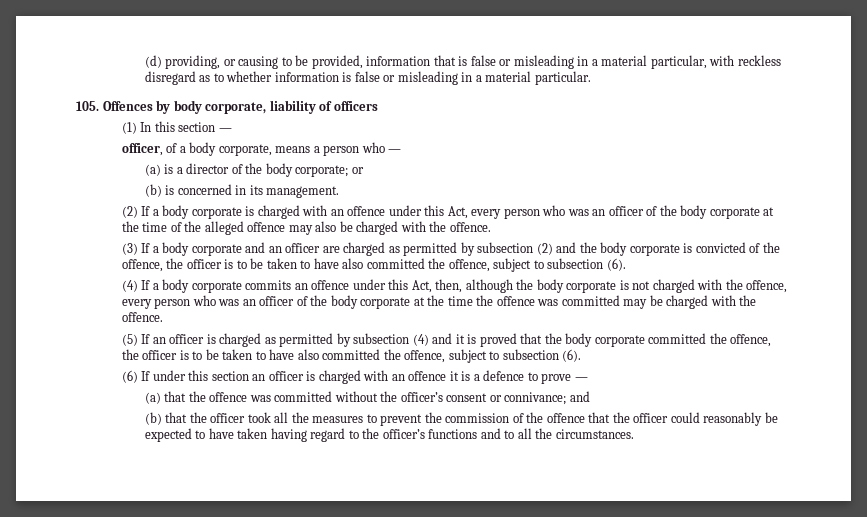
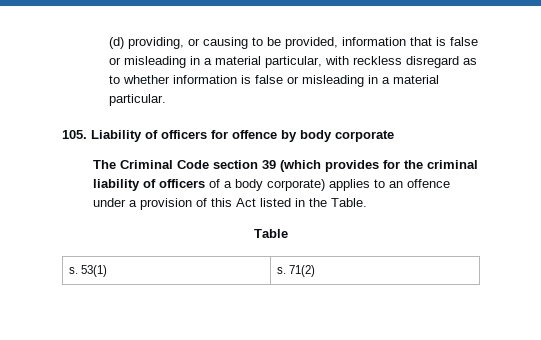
- 105. Offences by body corporate, liability of officers
- (1) In this section —
- officer, of a body corporate, means a person who —
- (a) is a director of the body corporate; or
- (b) is concerned in its management.
- (2) If a body corporate is charged with an offence under this Act, every person who was an officer of the body corporate at the time of the alleged offence may also be charged with the offence.
- (3) If a body corporate and an officer are charged as permitted by subsection (2) and the body corporate is convicted of the offence, the officer is to be taken to have also committed the offence, subject to subsection (6).
- (4) If a body corporate commits an offence under this Act, then, although the body corporate is not charged with the offence, every person who was an officer of the body corporate at the time the offence was committed may be charged with the offence.
- (5) If an officer is charged as permitted by subsection (4) and it is proved that the body corporate committed the offence, the officer is to be taken to have also committed the offence, subject to subsection (6).
- (6) If under this section an officer is charged with an offence it is a defence to prove —
- (a) that the offence was committed without the officer’s consent or connivance; and
- (b) that the officer took all the measures to prevent the commission of the offence that the officer could reasonably be expected to have taken having regard to the officer’s functions and to all the circumstances.
+ 105. Liability of officers for offence by body corporate
+ The Criminal Code section 39 (which provides for the criminal liability of officers of a body corporate) applies to an offence under a provision of this Act listed in the Table.
+ Table
+ s. 53(1) | s. 71(2)

